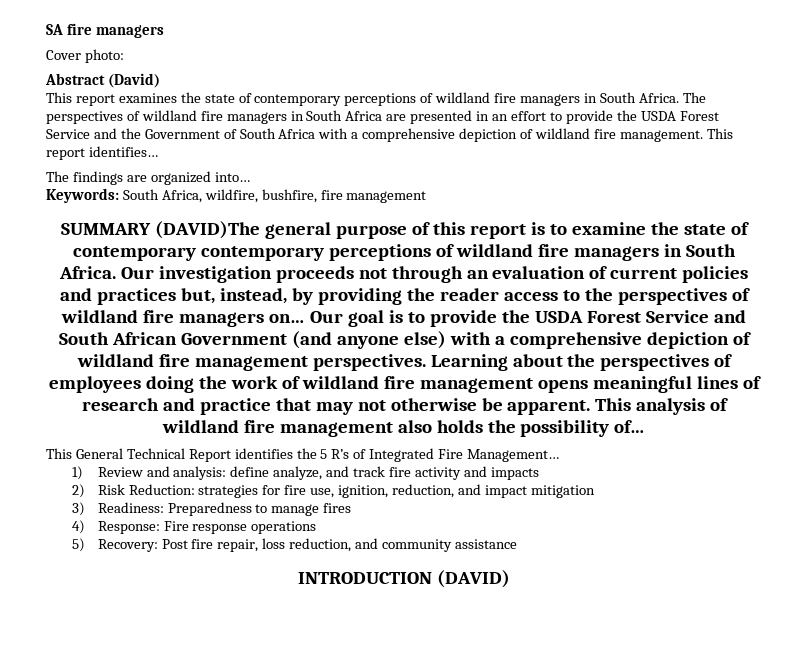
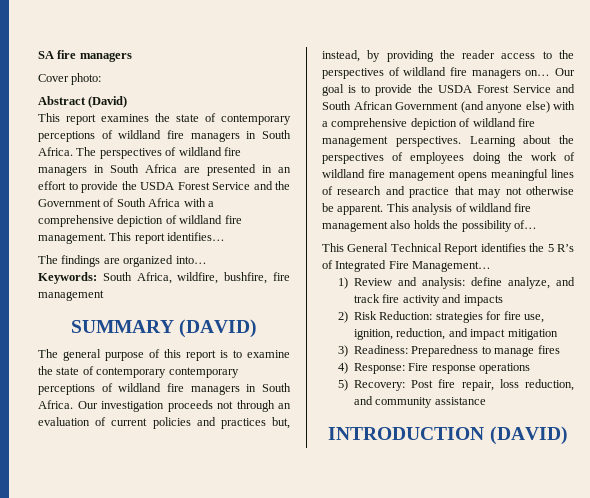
- SUMMARY (DAVID)The general purpose of this report is to examine the state of contemporary contemporary perceptions of wildland fire managers in South Africa.
+ SUMMARY (DAVID)
+ The general purpose of this report is to examine the state of contemporary contemporary perceptions of wildland fire managers in South Africa.

